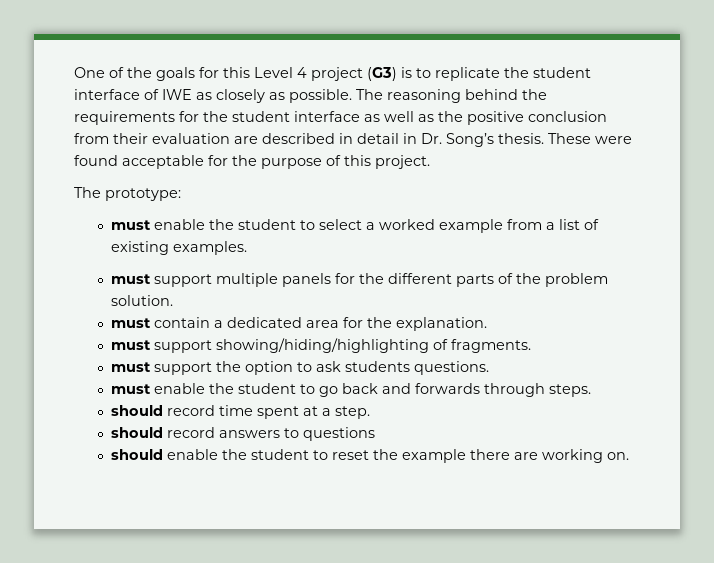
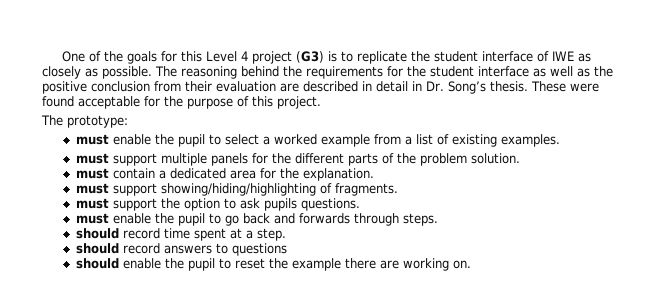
- must enable the student to select a worked example from a list of existing examples.
+ must enable the pupil to select a worked example from a list of existing examples.
- must support the option to ask students questions.
+ must support the option to ask pupils questions.
- must enable the student to go back and forwards through steps.
+ must enable the pupil to go back and forwards through steps.
- should enable the student to reset the example there are working on.
+ should enable the pupil to reset the example there are working on.

